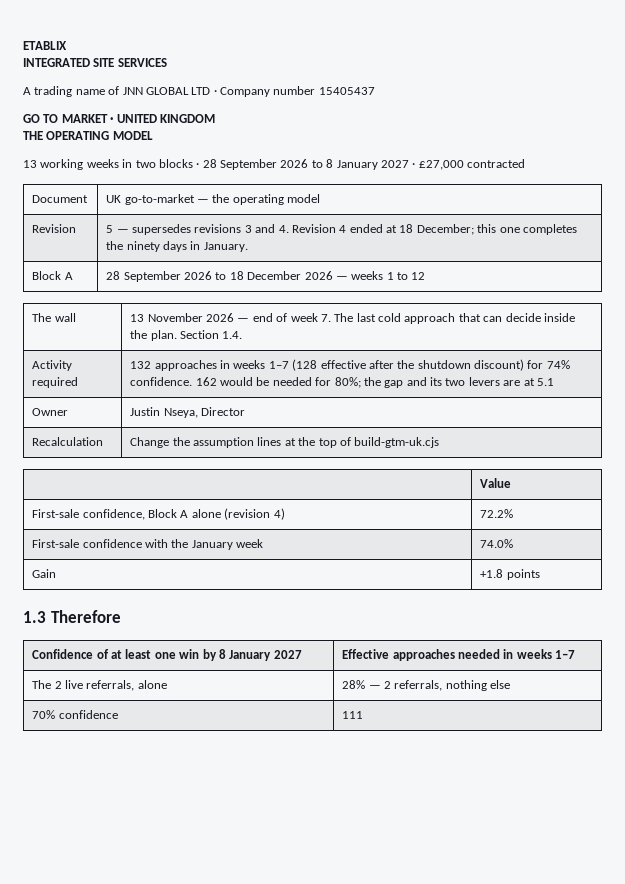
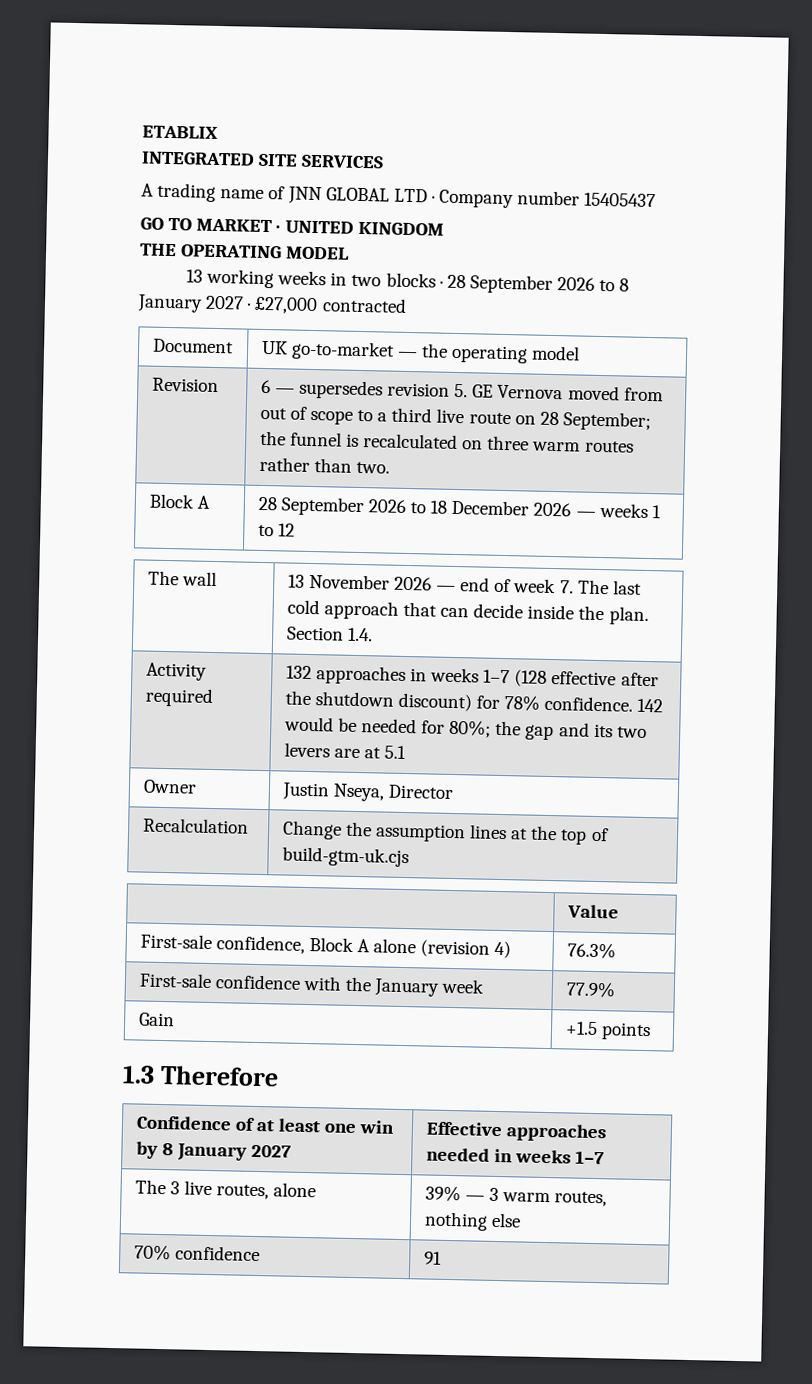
- Revision | 5 — supersedes revisions 3 and 4. Revision 4 ended at 18 December; this one completes the ninety days in January.
+ Revision | 6 — supersedes revision 5. GE Vernova moved from out of scope to a third live route on 28 September; the funnel is recalculated on three warm routes rather than two.
- Activity required | 132 approaches in weeks 1–7 (128 effective after the shutdown discount) for 74% confidence. 162 would be needed for 80%; the gap and its two levers are at 5.1
+ Activity required | 132 approaches in weeks 1–7 (128 effective after the shutdown discount) for 78% confidence. 142 would be needed for 80%; the gap and its two levers are at 5.1
- First-sale confidence, Block A alone (revision 4) | 72.2%
+ First-sale confidence, Block A alone (revision 4) | 76.3%
- First-sale confidence with the January week | 74.0%
+ First-sale confidence with the January week | 77.9%
- Gain | +1.8 points
+ Gain | +1.5 points
- The 2 live referrals, alone | 28% — 2 referrals, nothing else
+ The 3 live routes, alone | 39% — 3 warm routes, nothing else
- 70% confidence | 111
+ 70% confidence | 91

